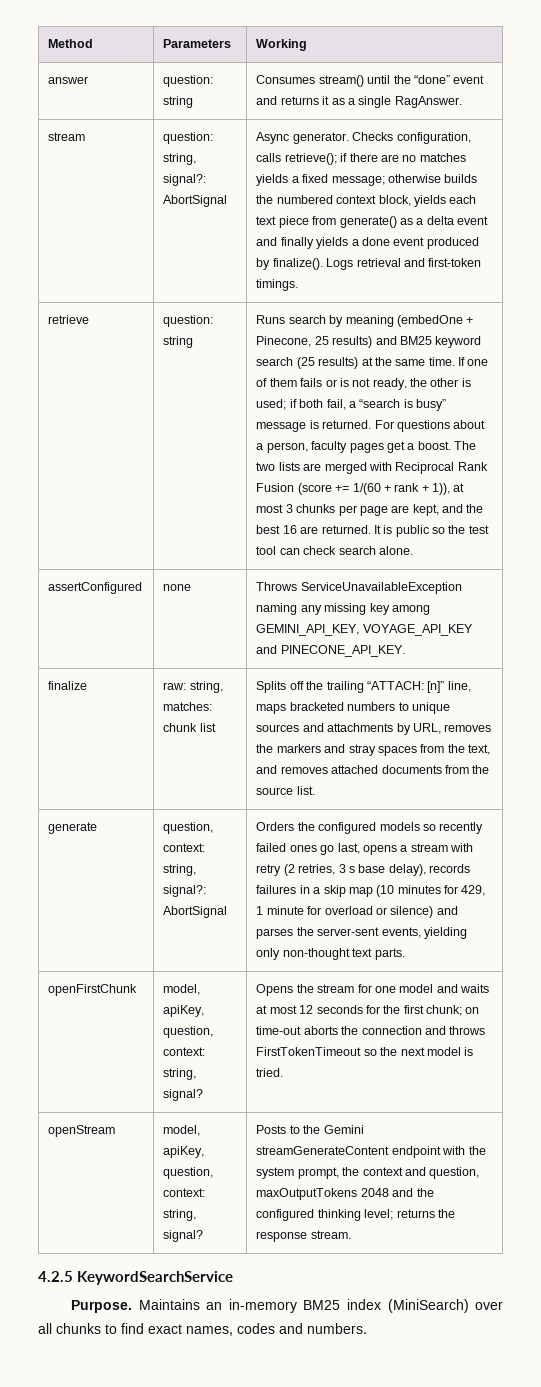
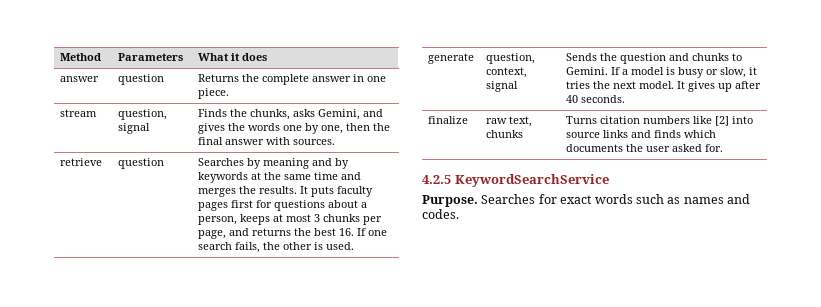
- Method | Parameters | Working
- answer | question: string | Consumes stream() until the “done” event and returns it as a single RagAnswer.
- stream | question: string, signal?: AbortSignal | Async generator. Checks configuration, calls retrieve(); if there are no matches yields a fixed message; otherwise builds the numbered context block, yields each text piece from generate() as a delta event and finally yields a done event produced by finalize(). Logs retrieval and first-token timings.
- retrieve | question: string | Runs search by meaning (embedOne + Pinecone, 25 results) and BM25 keyword search (25 results) at the same time. If one of them fails or is not ready, the other is used; if both fail, a “search is busy” message is returned. For questions about a person, faculty pages get a boost. The two lists are merged with Reciprocal Rank Fusion (score += 1/(60 + rank + 1)), at most 3 chunks per page are kept, and the best 16 are returned. It is public so the test tool can check search alone.
- assertConfigured | none | Throws ServiceUnavailableException naming any missing key among GEMINI_API_KEY, VOYAGE_API_KEY and PINECONE_API_KEY.
- finalize | raw: string, matches: chunk list | Splits off the trailing “ATTACH: [n]” line, maps bracketed numbers to unique sources and attachments by URL, removes the markers and stray spaces from the text, and removes attached documents from the source list.
- generate | question, context: string, signal?: AbortSignal | Orders the configured models so recently failed ones go last, opens a stream with retry (2 retries, 3 s base delay), records failures in a skip map (10 minutes for 429, 1 minute for overload or silence) and parses the server-sent events, yielding only non-thought text parts.
- openFirstChunk | model, apiKey, question, context: string, signal? | Opens the stream for one model and waits at most 12 seconds for the first chunk; on time-out aborts the connection and throws FirstTokenTimeout so the next model is tried.
- openStream | model, apiKey, question, context: string, signal? | Posts to the Gemini streamGenerateContent endpoint with the system prompt, the context and question, maxOutputTokens 2048 and the configured thinking level; returns the response stream.
+ Method | Parameters | What it does
+ answer | question | Returns the complete answer in one piece.
+ stream | question, signal | Finds the chunks, asks Gemini, and gives the words one by one, then the final answer with sources.
+ retrieve | question | Searches by meaning and by keywords at the same time and merges the results. It puts faculty pages first for questions about a person, keeps at most 3 chunks per page, and returns the best 16. If one search fails, the other is used.
+ generate | question, context, signal | Sends the question and chunks to Gemini. If a model is busy or slow, it tries the next model. It gives up after 40 seconds.
+ finalize | raw text, chunks | Turns citation numbers like [2] into source links and finds which documents the user asked for.
  4.2.5 KeywordSearchService
- Purpose. Maintains an in-memory BM25 index (MiniSearch) over all chunks to find exact names, codes and numbers.
+ Purpose. Searches for exact words such as names and codes.

